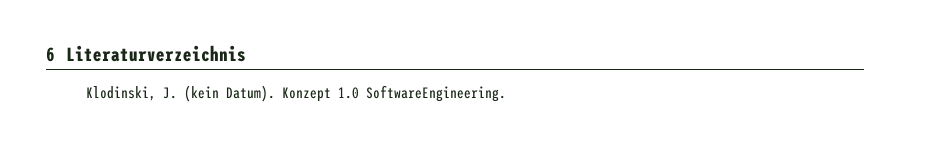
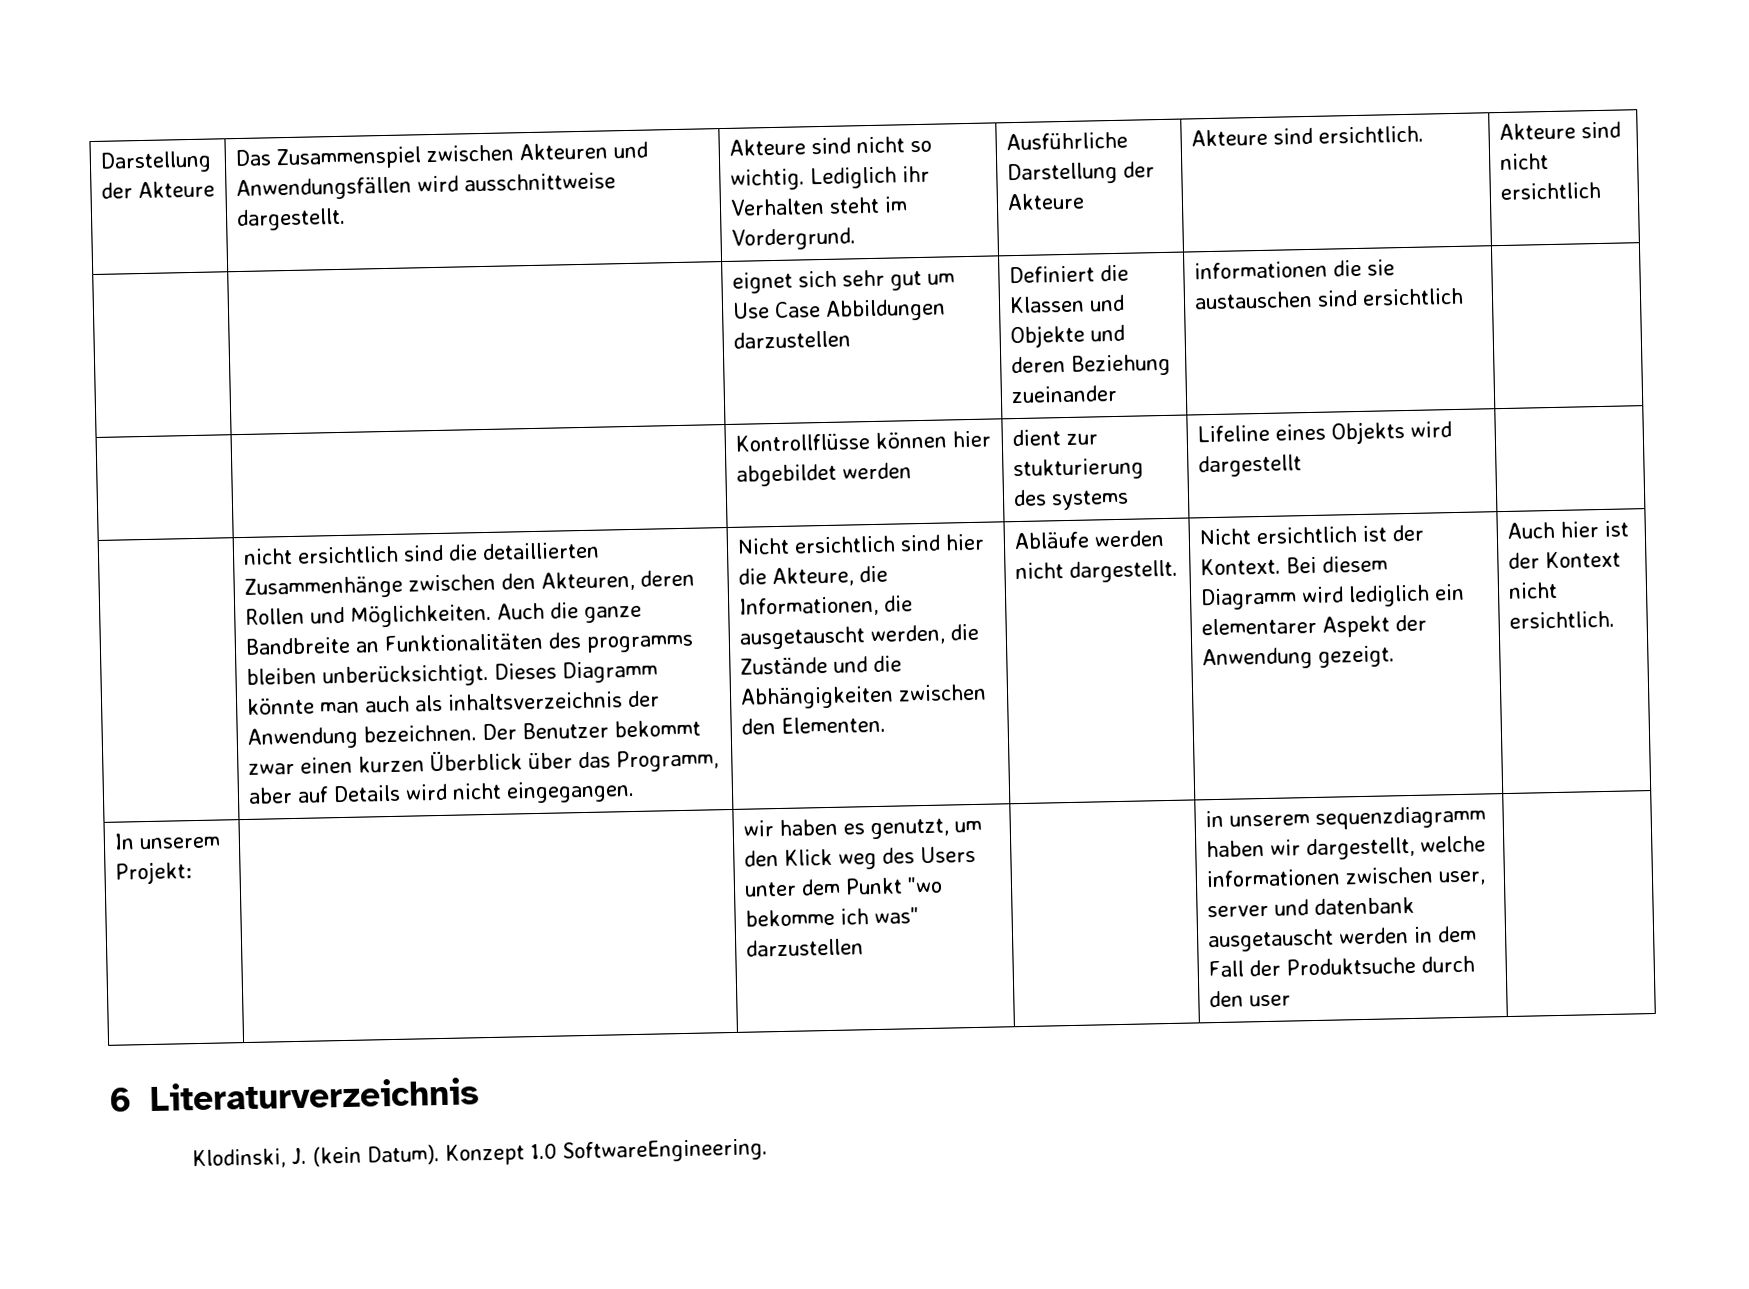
+ Darstellung der Akteure | Das Zusammenspiel zwischen Akteuren und Anwendungsfällen wird ausschnittweise dargestellt. | Akteure sind nicht so wichtig. Lediglich ihr Verhalten steht im Vordergrund. | Ausführliche Darstellung der Akteure | Akteure sind ersichtlich. | Akteure sind nicht ersichtlich
+ | | eignet sich sehr gut um Use Case Abbildungen darzustellen | Definiert die Klassen und Objekte und deren Beziehung zueinander | informationen die sie austauschen sind ersichtlich |
+ | | Kontrollflüsse können hier abgebildet werden | dient zur stukturierung des systems | Lifeline eines Objekts wird dargestellt |
+ | nicht ersichtlich sind die detaillierten Zusammenhänge zwischen den Akteuren, deren Rollen und Möglichkeiten. Auch die ganze Bandbreite an Funktionalitäten des programms bleiben unberücksichtigt. Dieses Diagramm könnte man auch als inhaltsverzeichnis der Anwendung bezeichnen. Der Benutzer bekommt zwar einen kurzen Überblick über das Programm, aber auf Details wird nicht eingegangen. | Nicht ersichtlich sind hier die Akteure, die Informationen, die ausgetauscht werden, die Zustände und die Abhängigkeiten zwischen den Elementen. | Abläufe werden nicht dargestellt. | Nicht ersichtlich ist der Kontext. Bei diesem Diagramm wird lediglich ein elementarer Aspekt der Anwendung gezeigt. | Auch hier ist der Kontext nicht ersichtlich.
+ In unserem Projekt: | | wir haben es genutzt, um den Klick weg des Users unter dem Punkt "wo bekomme ich was" darzustellen | | in unserem sequenzdiagramm haben wir dargestellt, welche informationen zwischen user, server und datenbank ausgetauscht werden in dem Fall der Produktsuche durch den user

